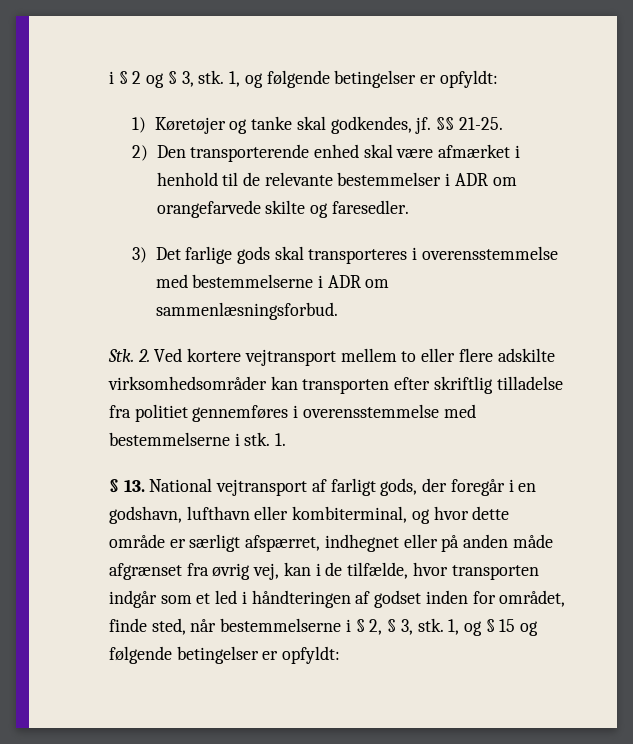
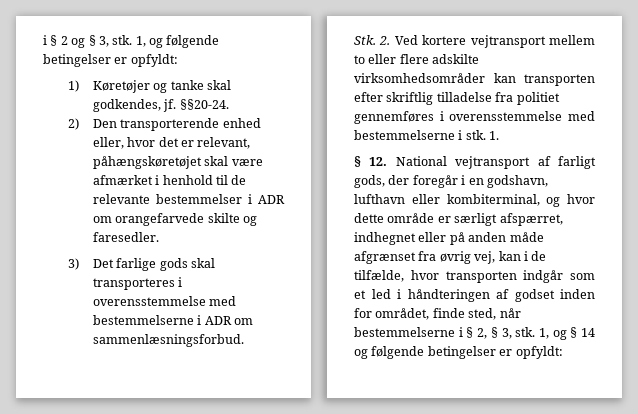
- §§ 21-25.
+ §§20-24.
- 2) Den transporterende enhed skal være afmærket i henhold til de relevante bestemmelser i ADR om orangefarvede skilte og faresedler.
+ 2) Den transporterende enhed eller, hvor det er relevant, påhængskøretøjet skal være afmærket i henhold til de relevante bestemmelser i ADR om orangefarvede skilte og faresedler.
- § 13. National vejtransport af farligt gods, der foregår i en godshavn, lufthavn eller kombiterminal, og hvor dette område er særligt afspærret, indhegnet eller på anden måde afgrænset fra øvrig vej, kan i de tilfælde, hvor transporten indgår som et led i håndteringen af godset inden for området, finde sted, når bestemmelserne i § 2, § 3, stk.
+ § 12. National vejtransport af farligt gods, der foregår i en godshavn, lufthavn eller kombiterminal, og hvor dette område er særligt afspærret, indhegnet eller på anden måde afgrænset fra øvrig vej, kan i de tilfælde, hvor transporten indgår som et led i håndteringen af godset inden for området, finde sted, når bestemmelserne i § 2, § 3, stk.
- 1, og § 15 og følgende betingelser er opfyldt:
+ 1, og § 14 og følgende betingelser er opfyldt:

